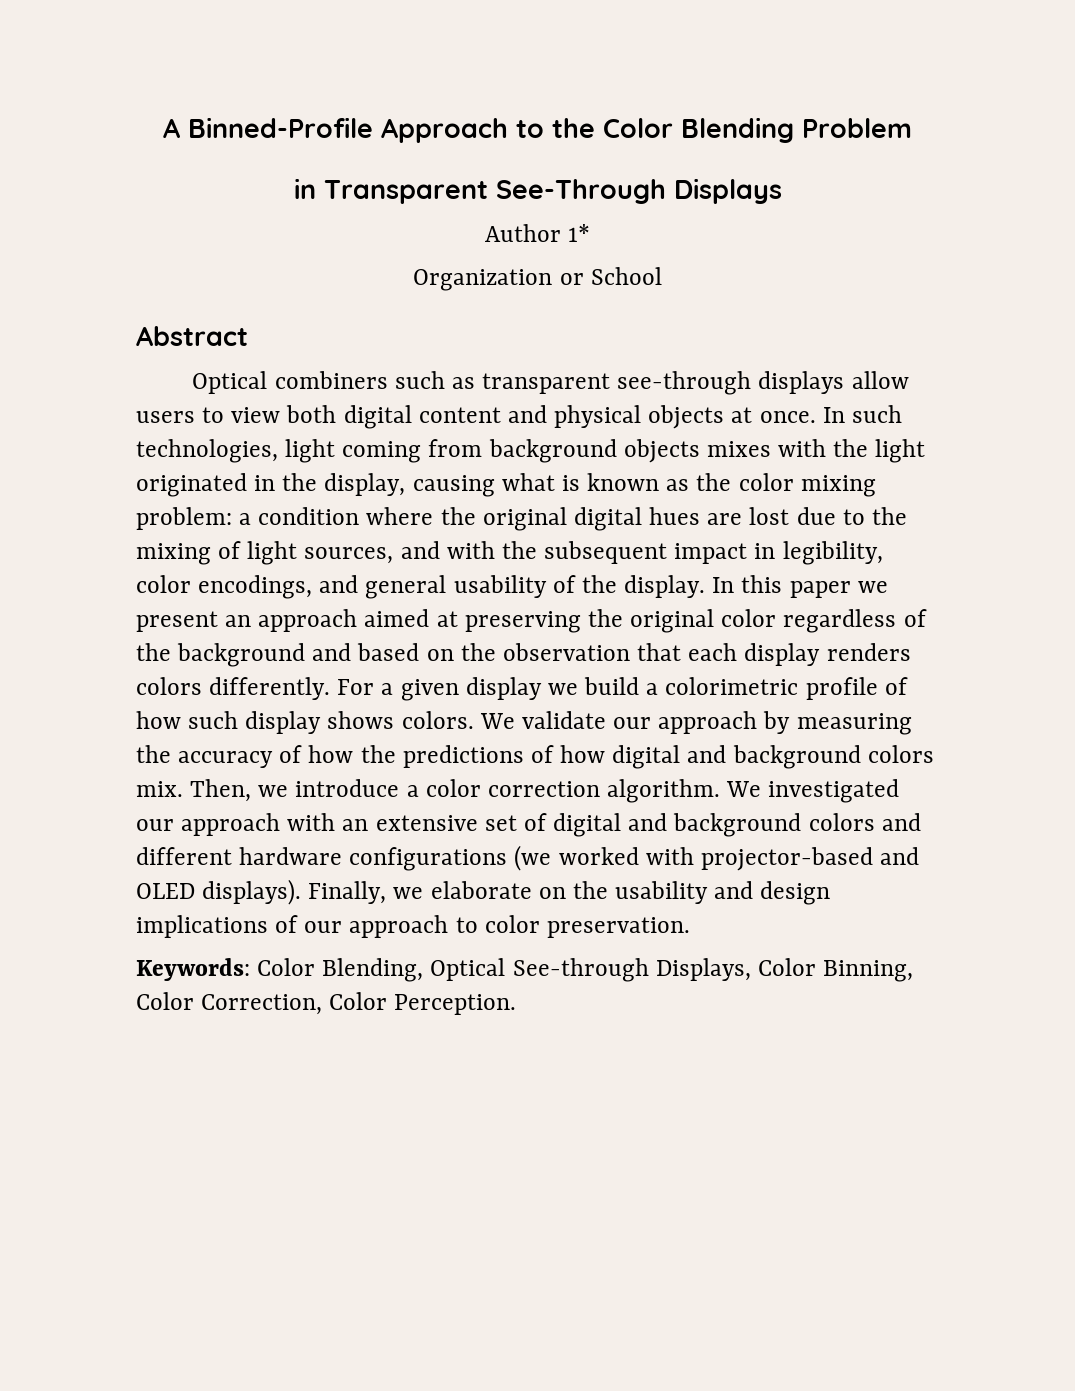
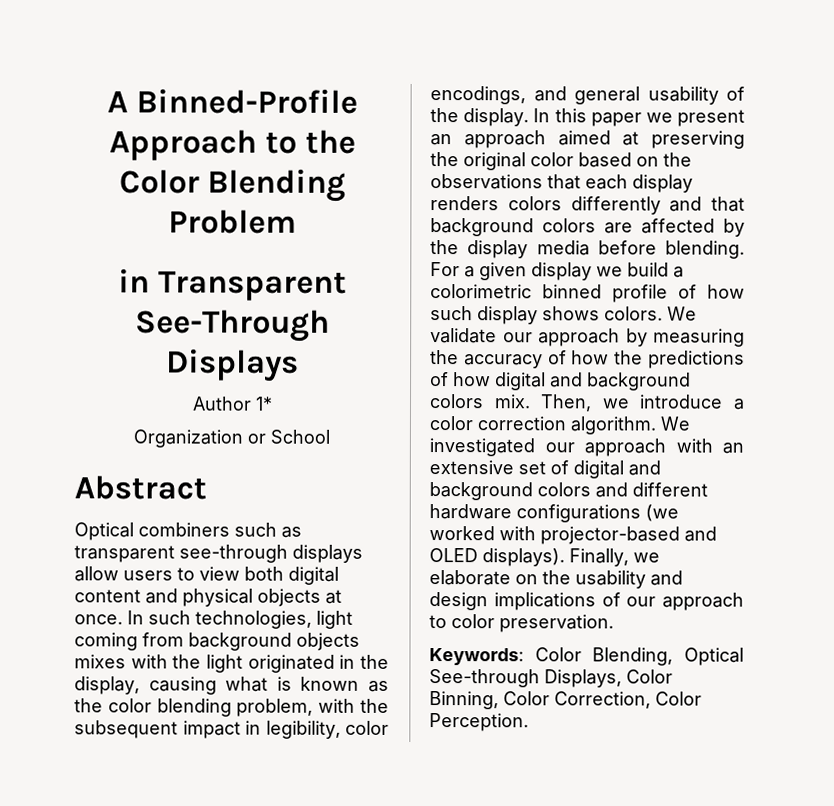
- In such technologies, light coming from background objects mixes with the light originated in the display, causing what is known as the color mixing problem: a condition where the original digital hues are lost due to the mixing of light sources, and with the subsequent impact in legibility, color encodings, and general usability of the display.
+ In such technologies, light coming from background objects mixes with the light originated in the display, causing what is known as the color blending problem, with the subsequent impact in legibility, color encodings, and general usability of the display.
- In this paper we present an approach aimed at preserving the original color regardless of the background and based on the observation that each display renders colors differently.
+ In this paper we present an approach aimed at preserving the original color based on the observations that each display renders colors differently and that background colors are affected by the display media before blending.
- For a given display we build a colorimetric profile of how such display shows colors.
+ For a given display we build a colorimetric binned profile of how such display shows colors.

